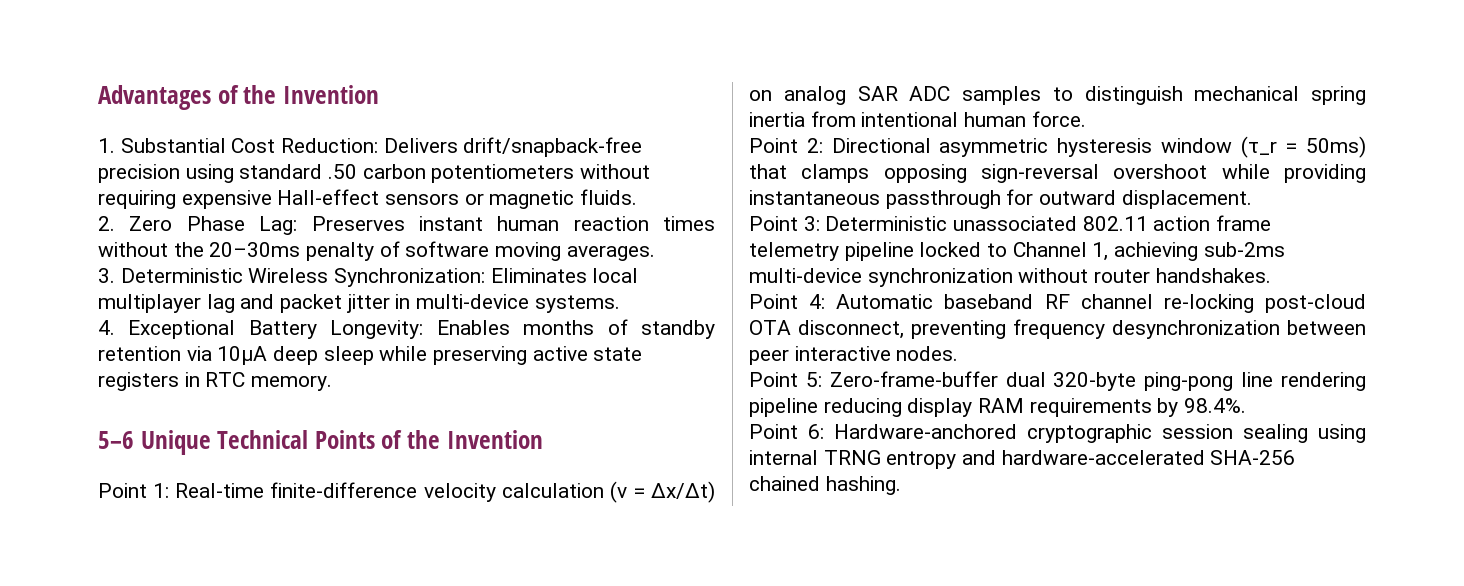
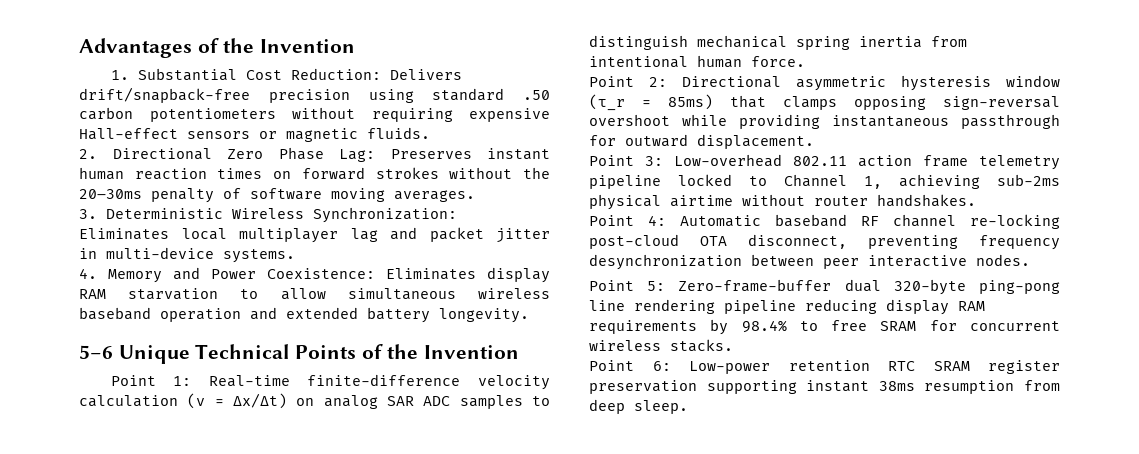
- 2. Zero Phase Lag: Preserves instant human reaction times without the 20–30ms penalty of software moving averages.
+ 2. Directional Zero Phase Lag: Preserves instant human reaction times on forward strokes without the 20–30ms penalty of software moving averages.
- 4. Exceptional Battery Longevity: Enables months of standby retention via 10µA deep sleep while preserving active state registers in RTC memory.
+ 4. Memory and Power Coexistence: Eliminates display RAM starvation to allow simultaneous wireless baseband operation and extended battery longevity.
- Point 2: Directional asymmetric hysteresis window (τ_r = 50ms) that clamps opposing sign-reversal overshoot while providing instantaneous passthrough for outward displacement.
+ Point 2: Directional asymmetric hysteresis window (τ_r = 85ms) that clamps opposing sign-reversal overshoot while providing instantaneous passthrough for outward displacement.
- Point 3: Deterministic unassociated 802.11 action frame telemetry pipeline locked to Channel 1, achieving sub-2ms multi-device synchronization without router handshakes.
+ Point 3: Low-overhead 802.11 action frame telemetry pipeline locked to Channel 1, achieving sub-2ms physical airtime without router handshakes.
- Point 5: Zero-frame-buffer dual 320-byte ping-pong line rendering pipeline reducing display RAM requirements by 98.4%.
- Point 6: Hardware-anchored cryptographic session sealing using internal TRNG entropy and hardware-accelerated SHA-256 chained hashing.
+ Point 5: Zero-frame-buffer dual 320-byte ping-pong line rendering pipeline reducing display RAM requirements by 98.4% to free SRAM for concurrent wireless stacks.
+ Point 6: Low-power retention RTC SRAM register preservation supporting instant 38ms resumption from deep sleep.

